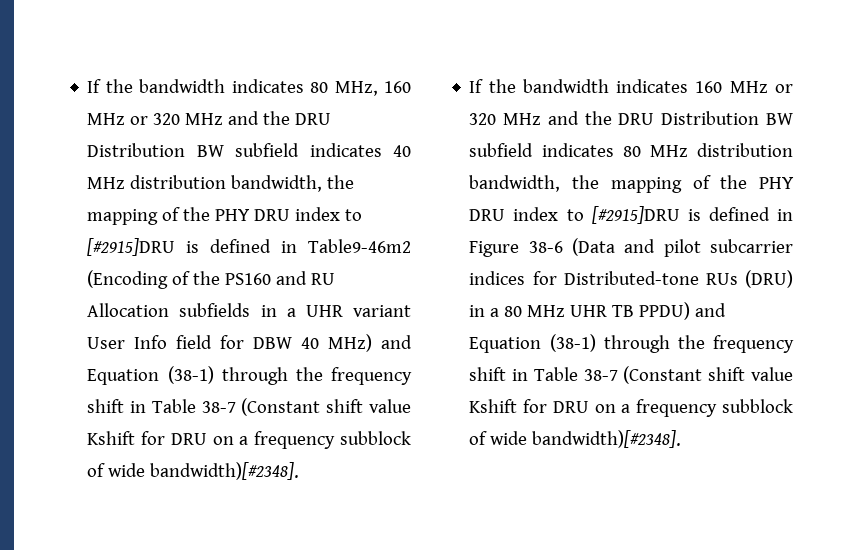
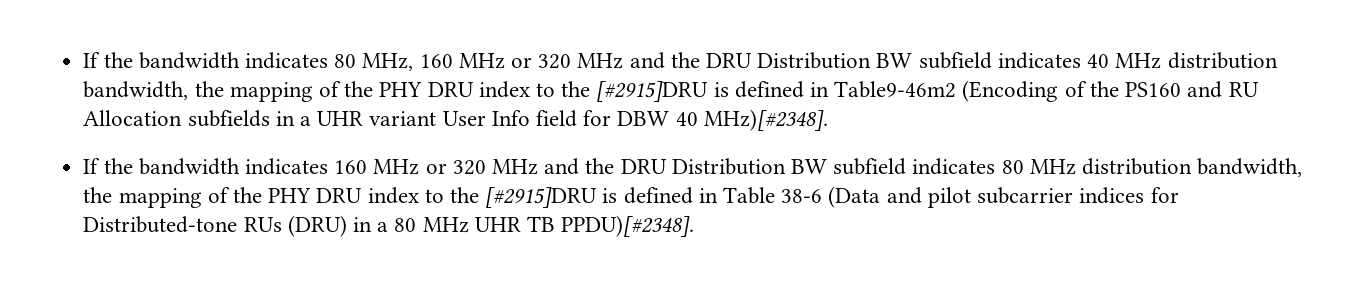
- If the bandwidth indicates 80 MHz, 160 MHz or 320 MHz and the DRU Distribution BW subfield indicates 40 MHz distribution bandwidth, the mapping of the PHY DRU index to [#2915]DRU is defined in Table9-46m2 (Encoding of the PS160 and RU Allocation subfields in a UHR variant User Info field for DBW 40 MHz) and Equation (38-1) through the frequency shift in Table 38-7 (Constant shift value Kshift for DRU on a frequency subblock of wide bandwidth)[#2348].
+ If the bandwidth indicates 80 MHz, 160 MHz or 320 MHz and the DRU Distribution BW subfield indicates 40 MHz distribution bandwidth, the mapping of the PHY DRU index to the [#2915]DRU is defined in Table9-46m2 (Encoding of the PS160 and RU Allocation subfields in a UHR variant User Info field for DBW 40 MHz)[#2348].
- If the bandwidth indicates 160 MHz or 320 MHz and the DRU Distribution BW subfield indicates 80 MHz distribution bandwidth, the mapping of the PHY DRU index to [#2915]DRU is defined in Figure 38-6 (Data and pilot subcarrier indices for Distributed-tone RUs (DRU) in a 80 MHz UHR TB PPDU) and Equation (38-1) through the frequency shift in Table 38-7 (Constant shift value Kshift for DRU on a frequency subblock of wide bandwidth)[#2348].
+ If the bandwidth indicates 160 MHz or 320 MHz and the DRU Distribution BW subfield indicates 80 MHz distribution bandwidth, the mapping of the PHY DRU index to the [#2915]DRU is defined in Table 38-6 (Data and pilot subcarrier indices for Distributed-tone RUs (DRU) in a 80 MHz UHR TB PPDU)[#2348].

